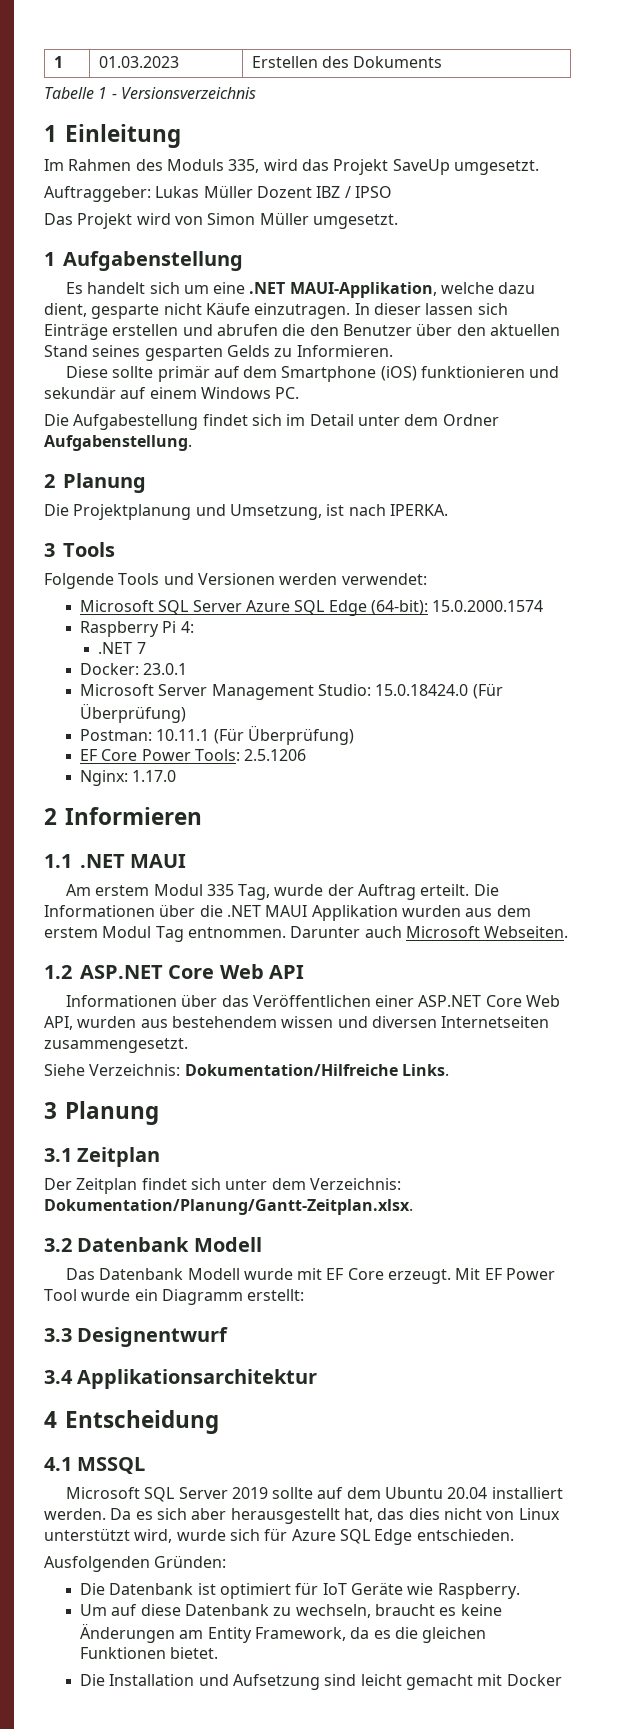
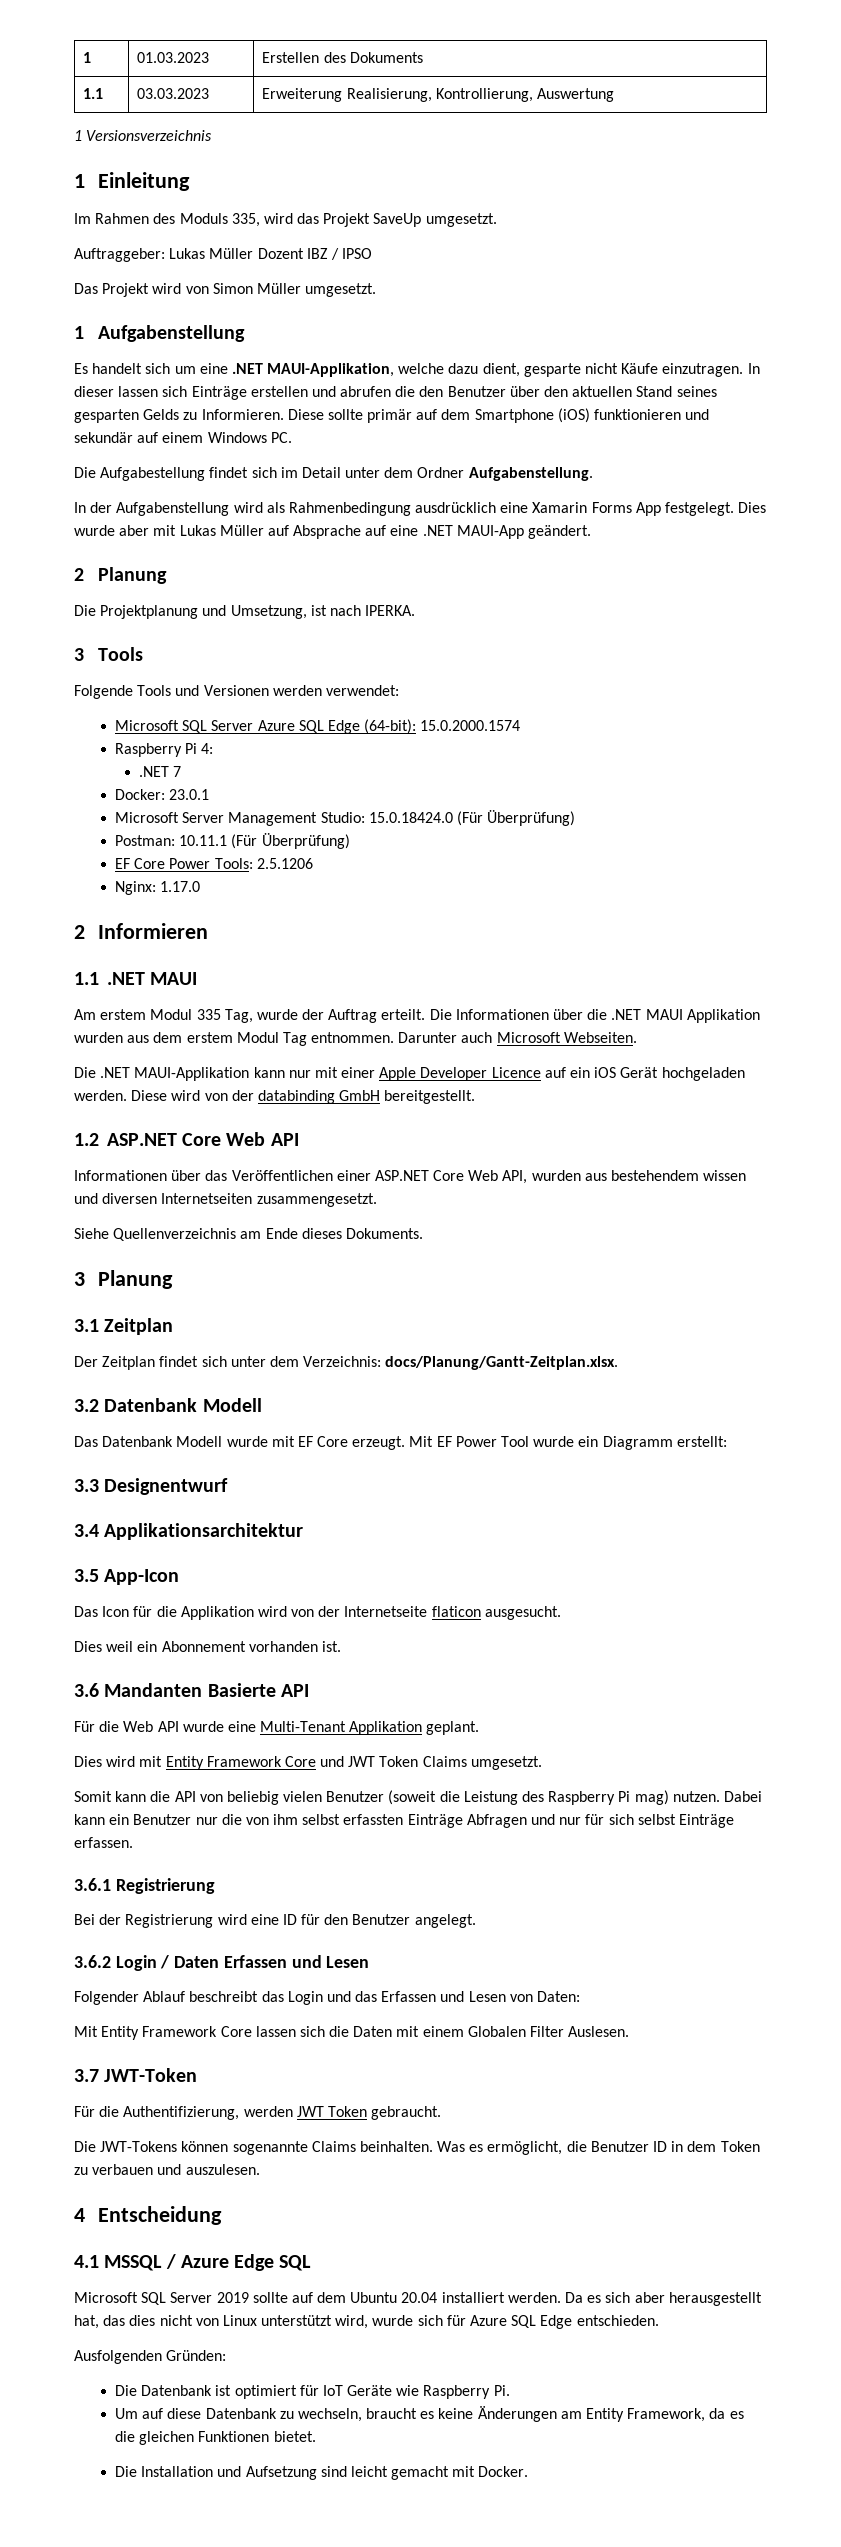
- Tabelle 1 - Versionsverzeichnis
+ 1.1 | 03.03.2023 | Erweiterung Realisierung, Kontrollierung, Auswertung
+ 1 Versionsverzeichnis
- In dieser lassen sich Einträge erstellen und abrufen die den Benutzer über den aktuellen Stand seines gesparten Gelds zu Informieren.
- Diese sollte primär auf dem Smartphone (iOS) funktionieren und sekundär auf einem Windows PC.
+ In dieser lassen sich Einträge erstellen und abrufen die den Benutzer über den aktuellen Stand seines gesparten Gelds zu Informieren. Diese sollte primär auf dem Smartphone (iOS) funktionieren und sekundär auf einem Windows PC.
+ In der Aufgabenstellung wird als Rahmenbedingung ausdrücklich eine Xamarin Forms App festgelegt. Dies wurde aber mit Lukas Müller auf Absprache auf eine .NET MAUI-App geändert.
+ Die .NET MAUI-Applikation kann nur mit einer Apple Developer Licence auf ein iOS Gerät hochgeladen werden. Diese wird von der databinding GmbH bereitgestellt.
- Siehe Verzeichnis: Dokumentation/Hilfreiche Links.
+ Siehe Quellenverzeichnis am Ende dieses Dokuments.
- Der Zeitplan findet sich unter dem Verzeichnis: Dokumentation/Planung/Gantt-Zeitplan.xlsx.
+ Der Zeitplan findet sich unter dem Verzeichnis: docs/Planung/Gantt-Zeitplan.xlsx.
+ 3.5 App-Icon
+ Das Icon für die Applikation wird von der Internetseite flaticon ausgesucht.
+ Dies weil ein Abonnement vorhanden ist.
+ 3.6 Mandanten Basierte API
+ Für die Web API wurde eine Multi-Tenant Applikation geplant.
+ Dies wird mit Entity Framework Core und JWT Token Claims umgesetzt.
+ Somit kann die API von beliebig vielen Benutzer (soweit die Leistung des Raspberry Pi mag) nutzen. Dabei kann ein Benutzer nur die von ihm selbst erfassten Einträge Abfragen und nur für sich selbst Einträge erfassen.
+ 3.6.1 Registrierung
+ Bei der Registrierung wird eine ID für den Benutzer angelegt.
+ 3.6.2 Login / Daten Erfassen und Lesen
+ Folgender Ablauf beschreibt das Login und das Erfassen und Lesen von Daten:
+ Mit Entity Framework Core lassen sich die Daten mit einem Globalen Filter Auslesen.
+ 3.7 JWT-Token
+ Für die Authentifizierung, werden JWT Token gebraucht.
+ Die JWT-Tokens können sogenannte Claims beinhalten. Was es ermöglicht, die Benutzer ID in dem Token zu verbauen und auszulesen.
- 4.1 MSSQL
+ 4.1 MSSQL / Azure Edge SQL
- Die Datenbank ist optimiert für IoT Geräte wie Raspberry.
+ Die Datenbank ist optimiert für IoT Geräte wie Raspberry Pi.
- Die Installation und Aufsetzung sind leicht gemacht mit Docker
+ Die Installation und Aufsetzung sind leicht gemacht mit Docker.

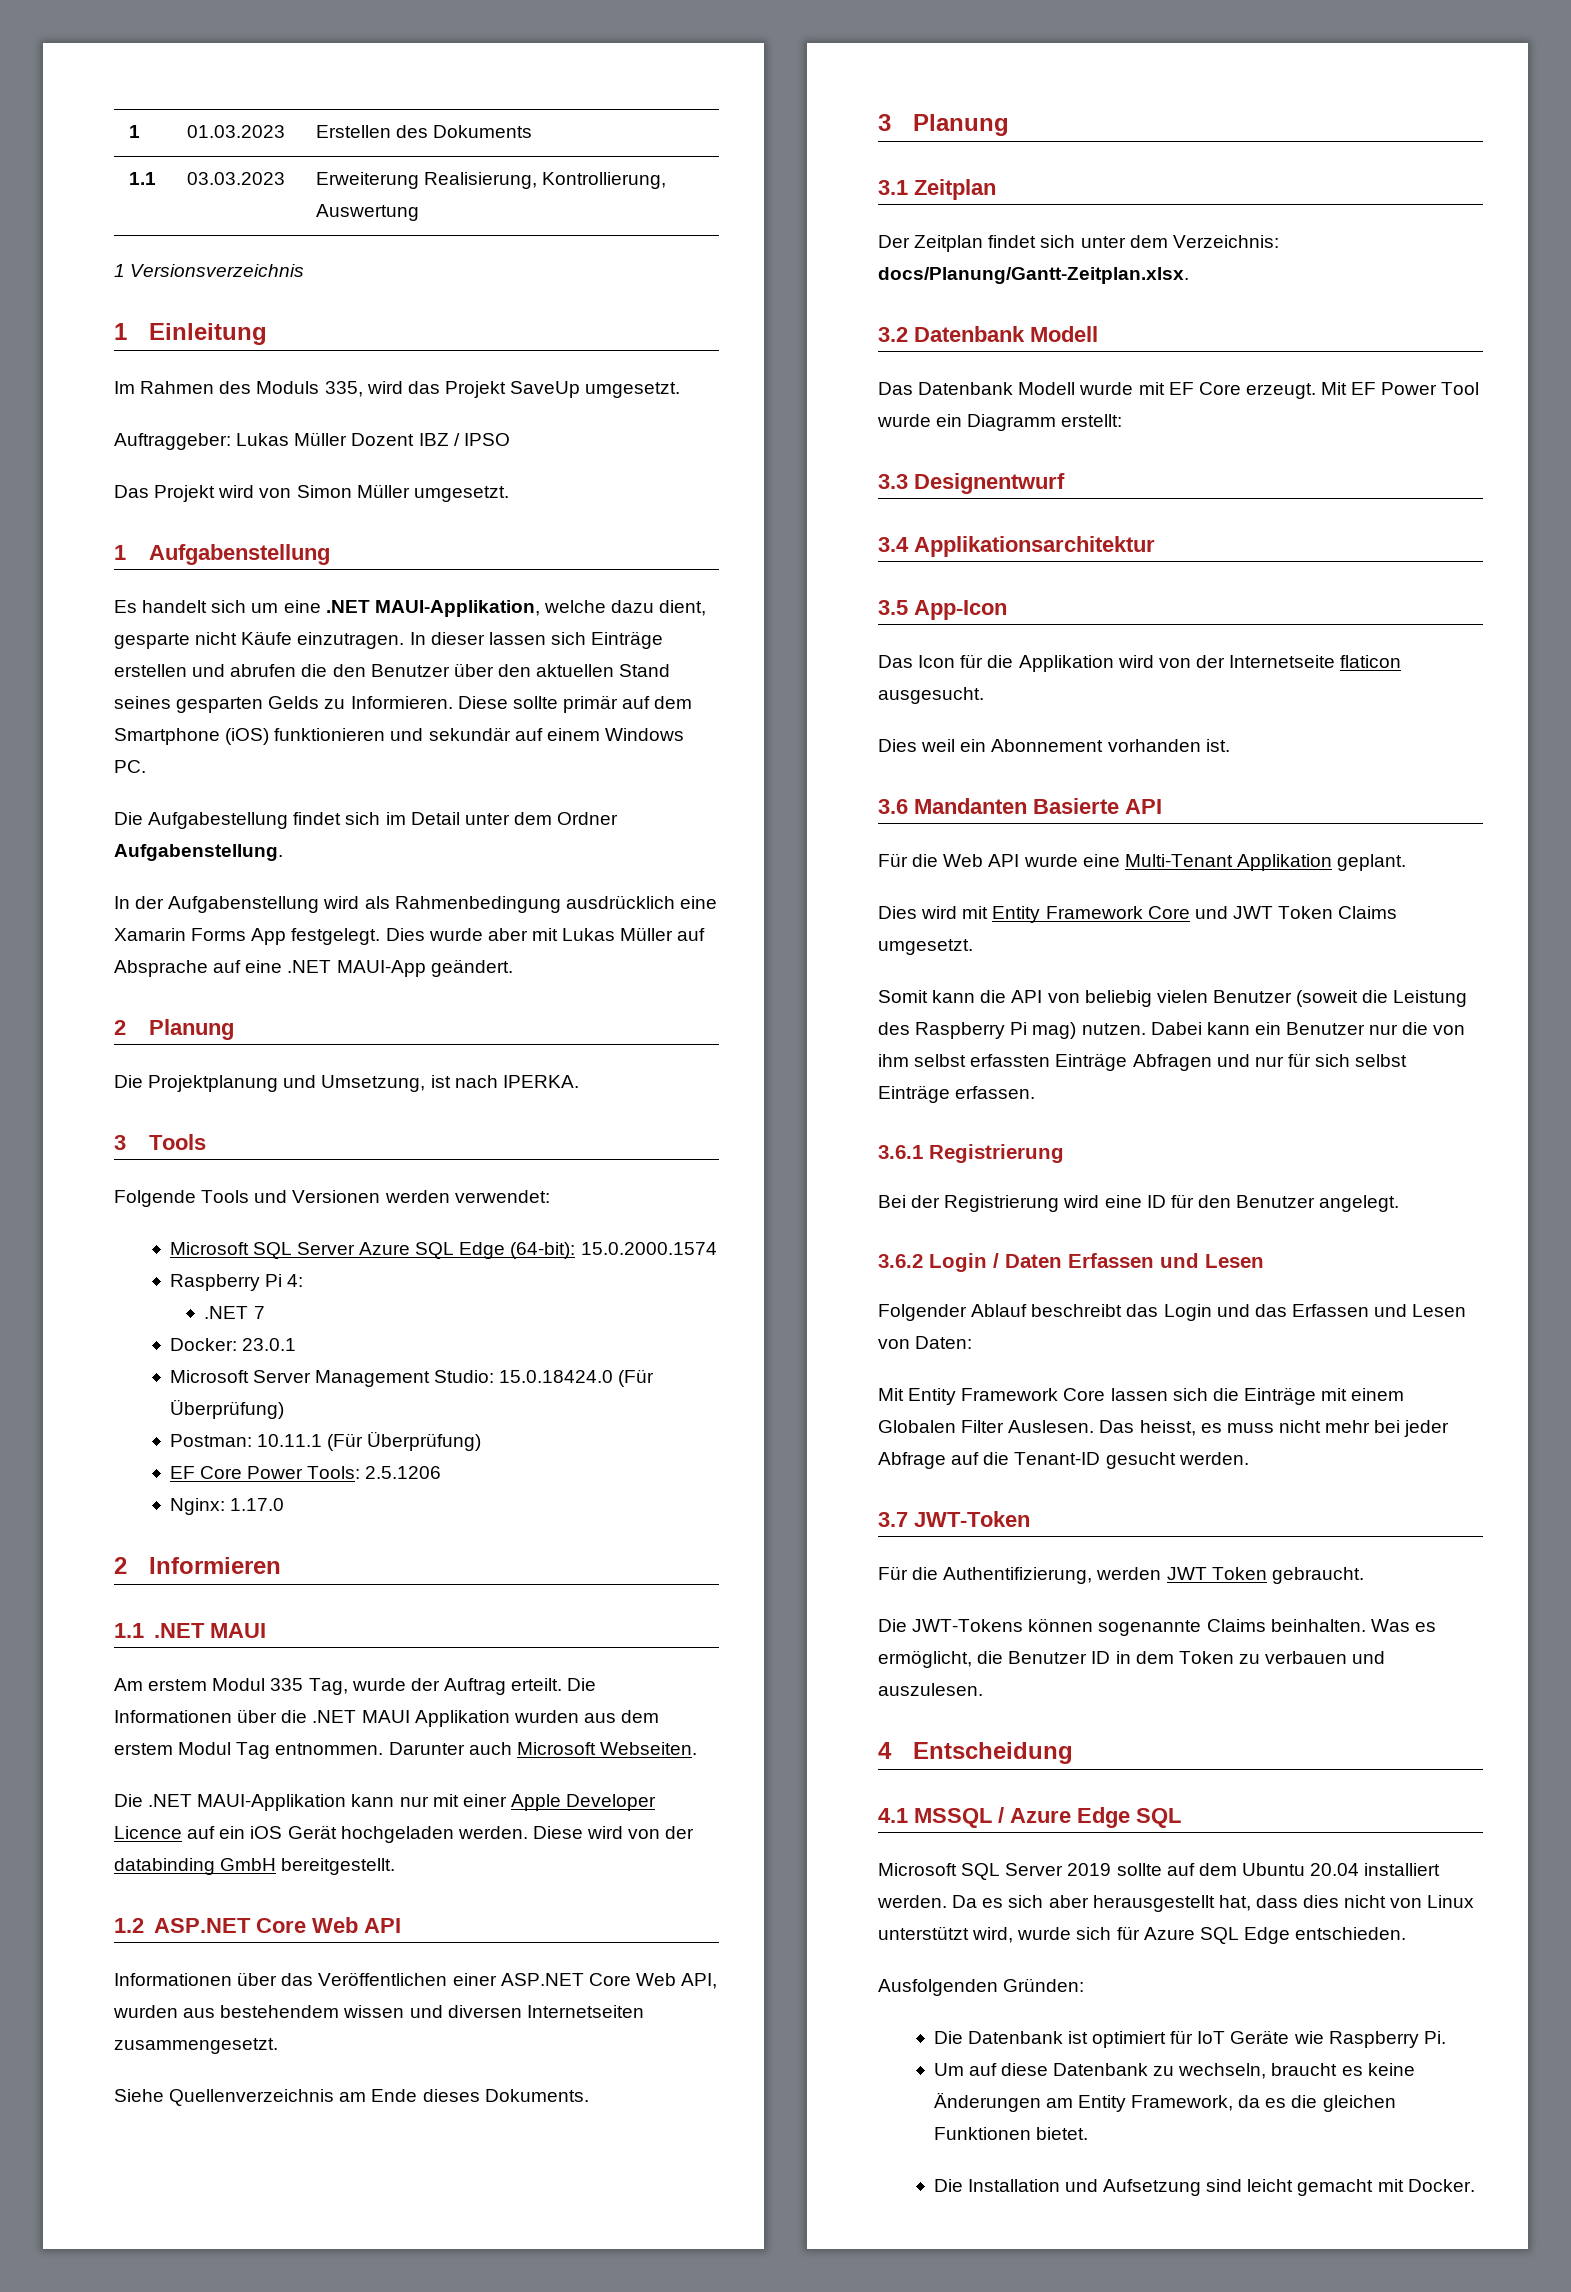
- Mit Entity Framework Core lassen sich die Daten mit einem Globalen Filter Auslesen.
+ Mit Entity Framework Core lassen sich die Einträge mit einem Globalen Filter Auslesen. Das heisst, es muss nicht mehr bei jeder Abfrage auf die Tenant-ID gesucht werden.
- Da es sich aber herausgestellt hat, das dies nicht von Linux unterstützt wird, wurde sich für Azure SQL Edge entschieden.
+ Da es sich aber herausgestellt hat, dass dies nicht von Linux unterstützt wird, wurde sich für Azure SQL Edge entschieden.

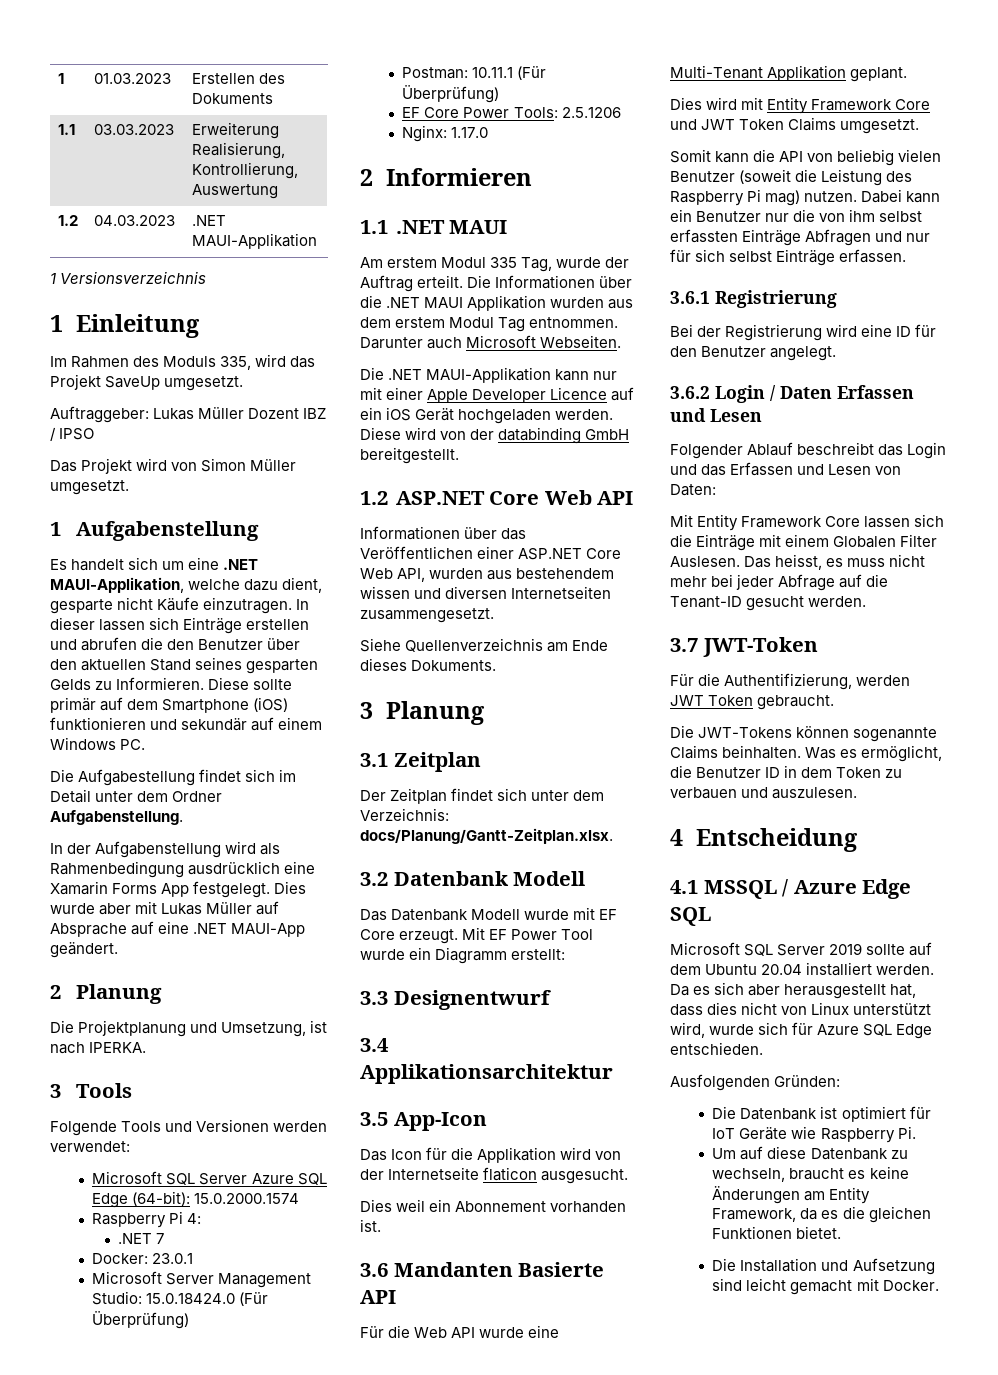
+ 1.2 | 04.03.2023 | .NET MAUI-Applikation

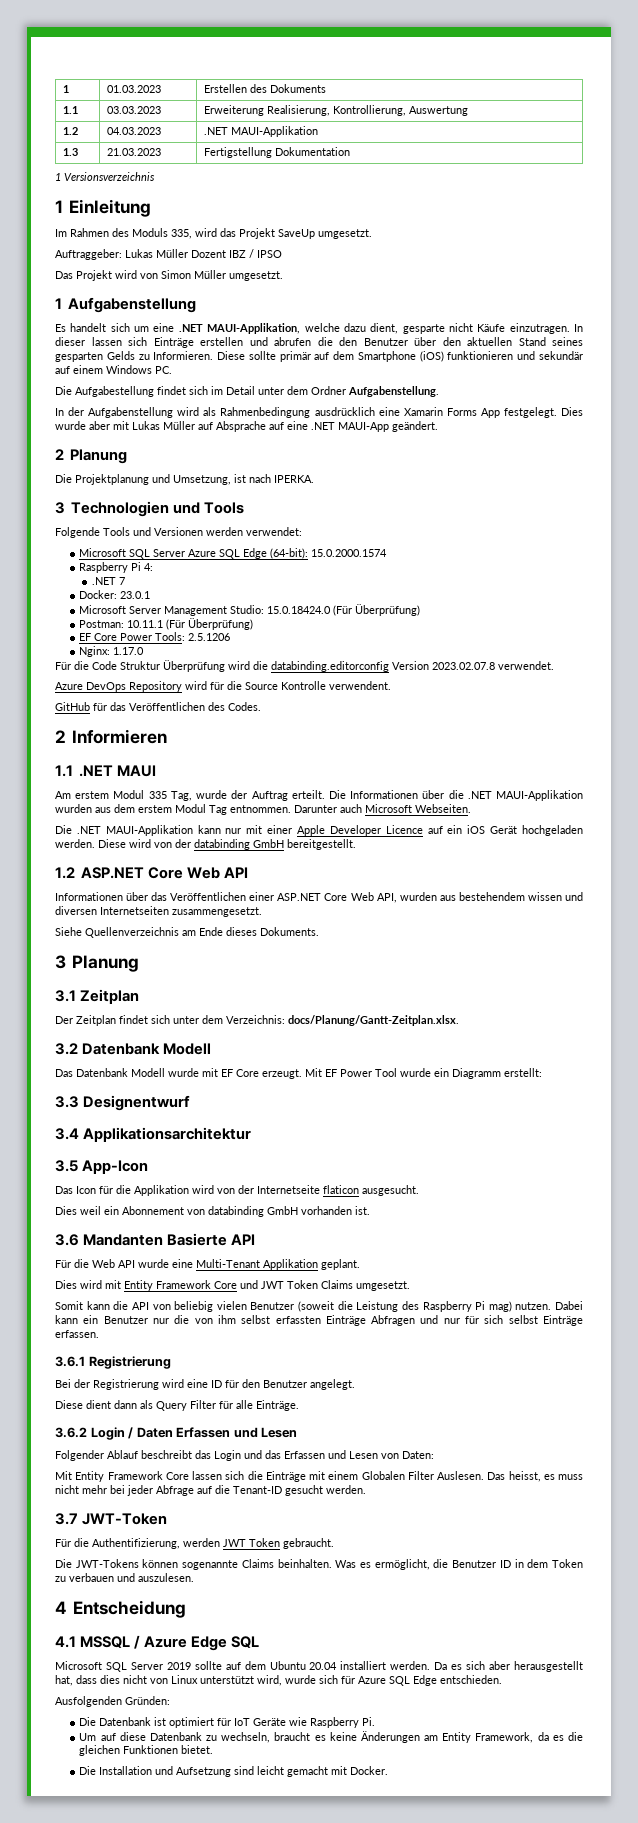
+ 1.3 | 21.03.2023 | Fertigstellung Dokumentation
- 3 Tools
+ 3 Technologien und Tools
+ Für die Code Struktur Überprüfung wird die databinding.editorconfig Version 2023.02.07.8 verwendet.
+ Azure DevOps Repository wird für die Source Kontrolle verwendent.
+ GitHub für das Veröffentlichen des Codes.
- Die Informationen über die .NET MAUI Applikation wurden aus dem erstem Modul Tag entnommen.
+ Die Informationen über die .NET MAUI-Applikation wurden aus dem erstem Modul Tag entnommen.
- Dies weil ein Abonnement vorhanden ist.
+ Dies weil ein Abonnement von databinding GmbH vorhanden ist.
+ Diese dient dann als Query Filter für alle Einträge.

